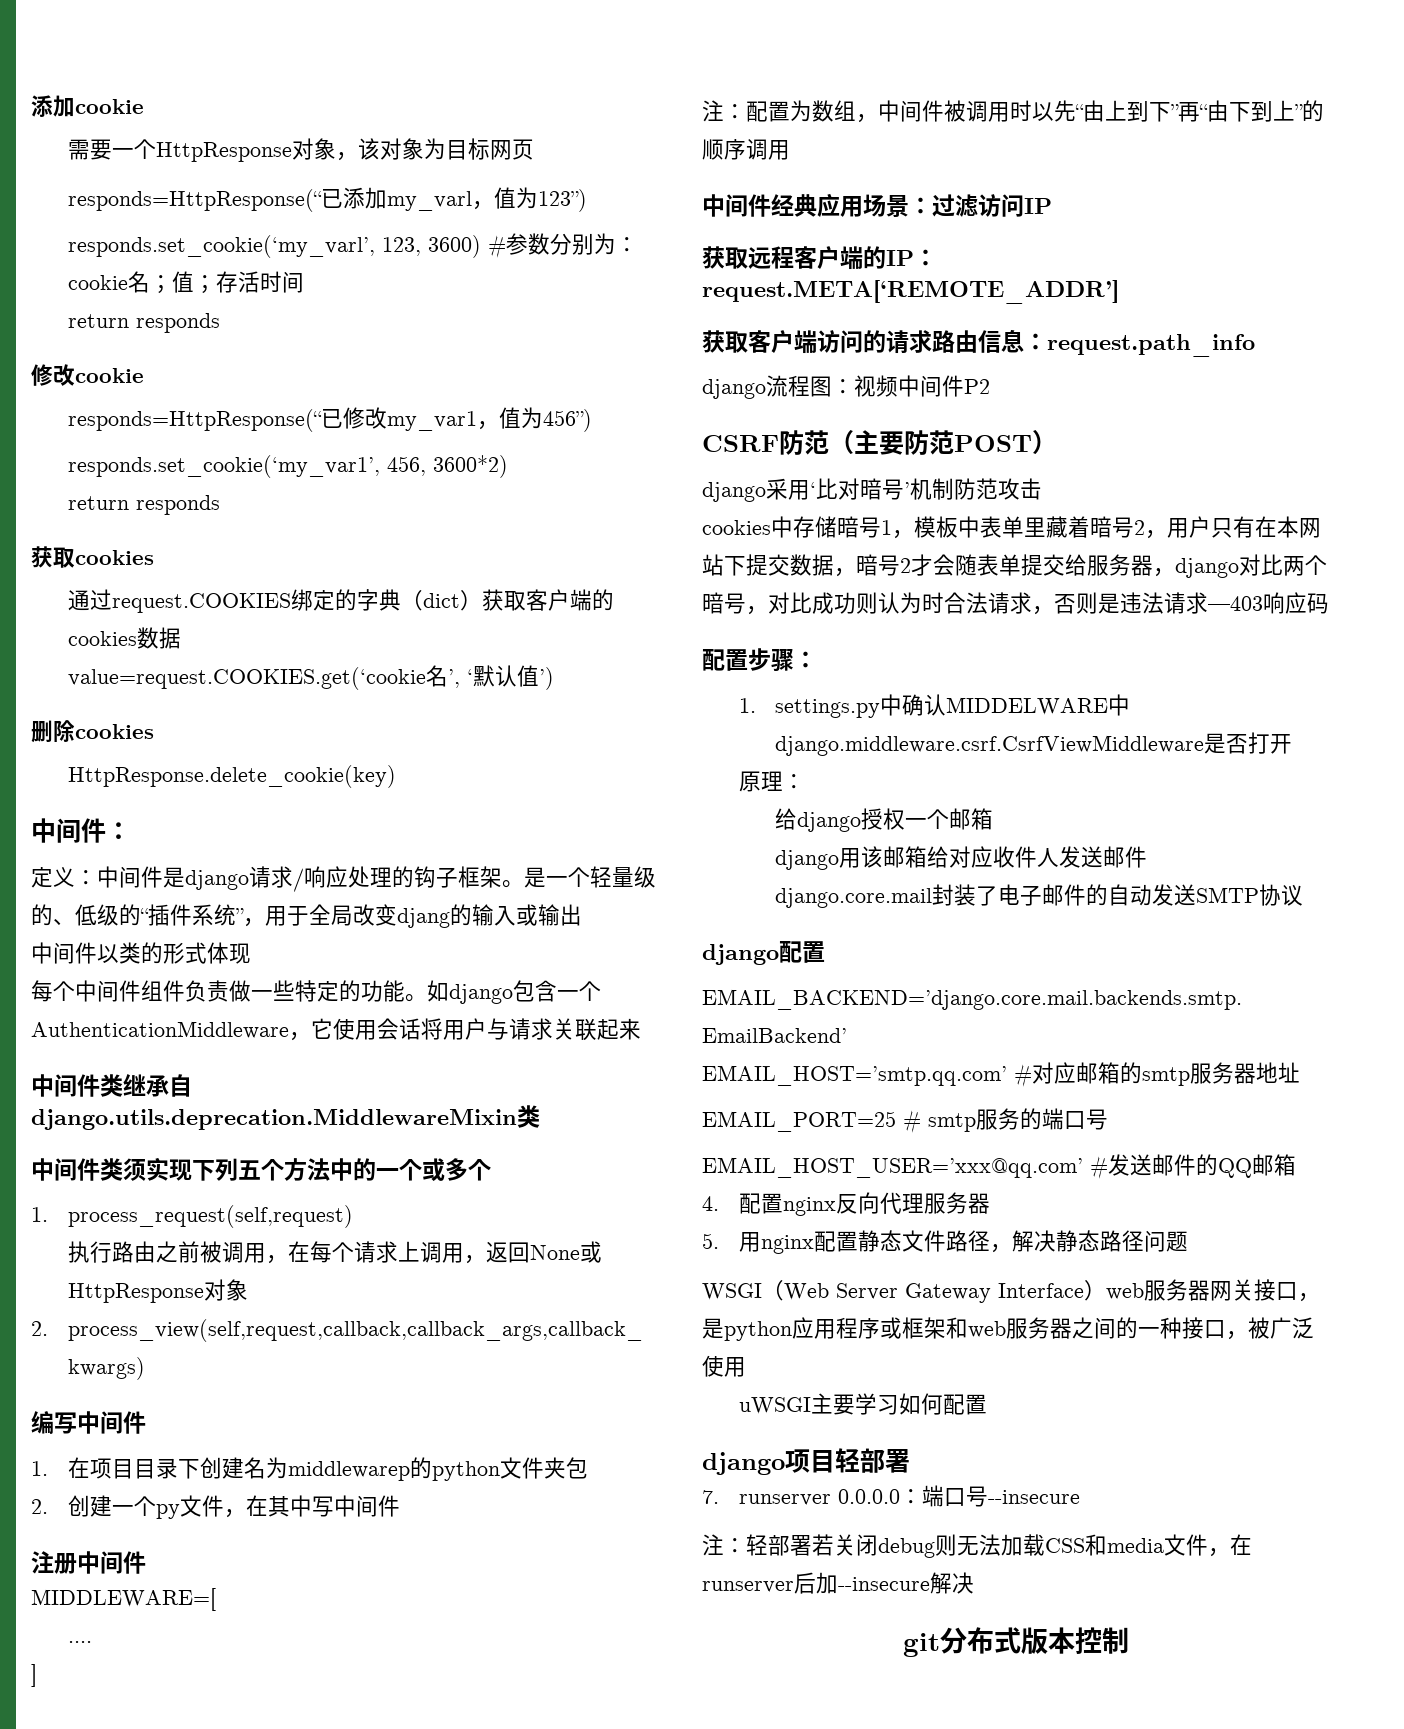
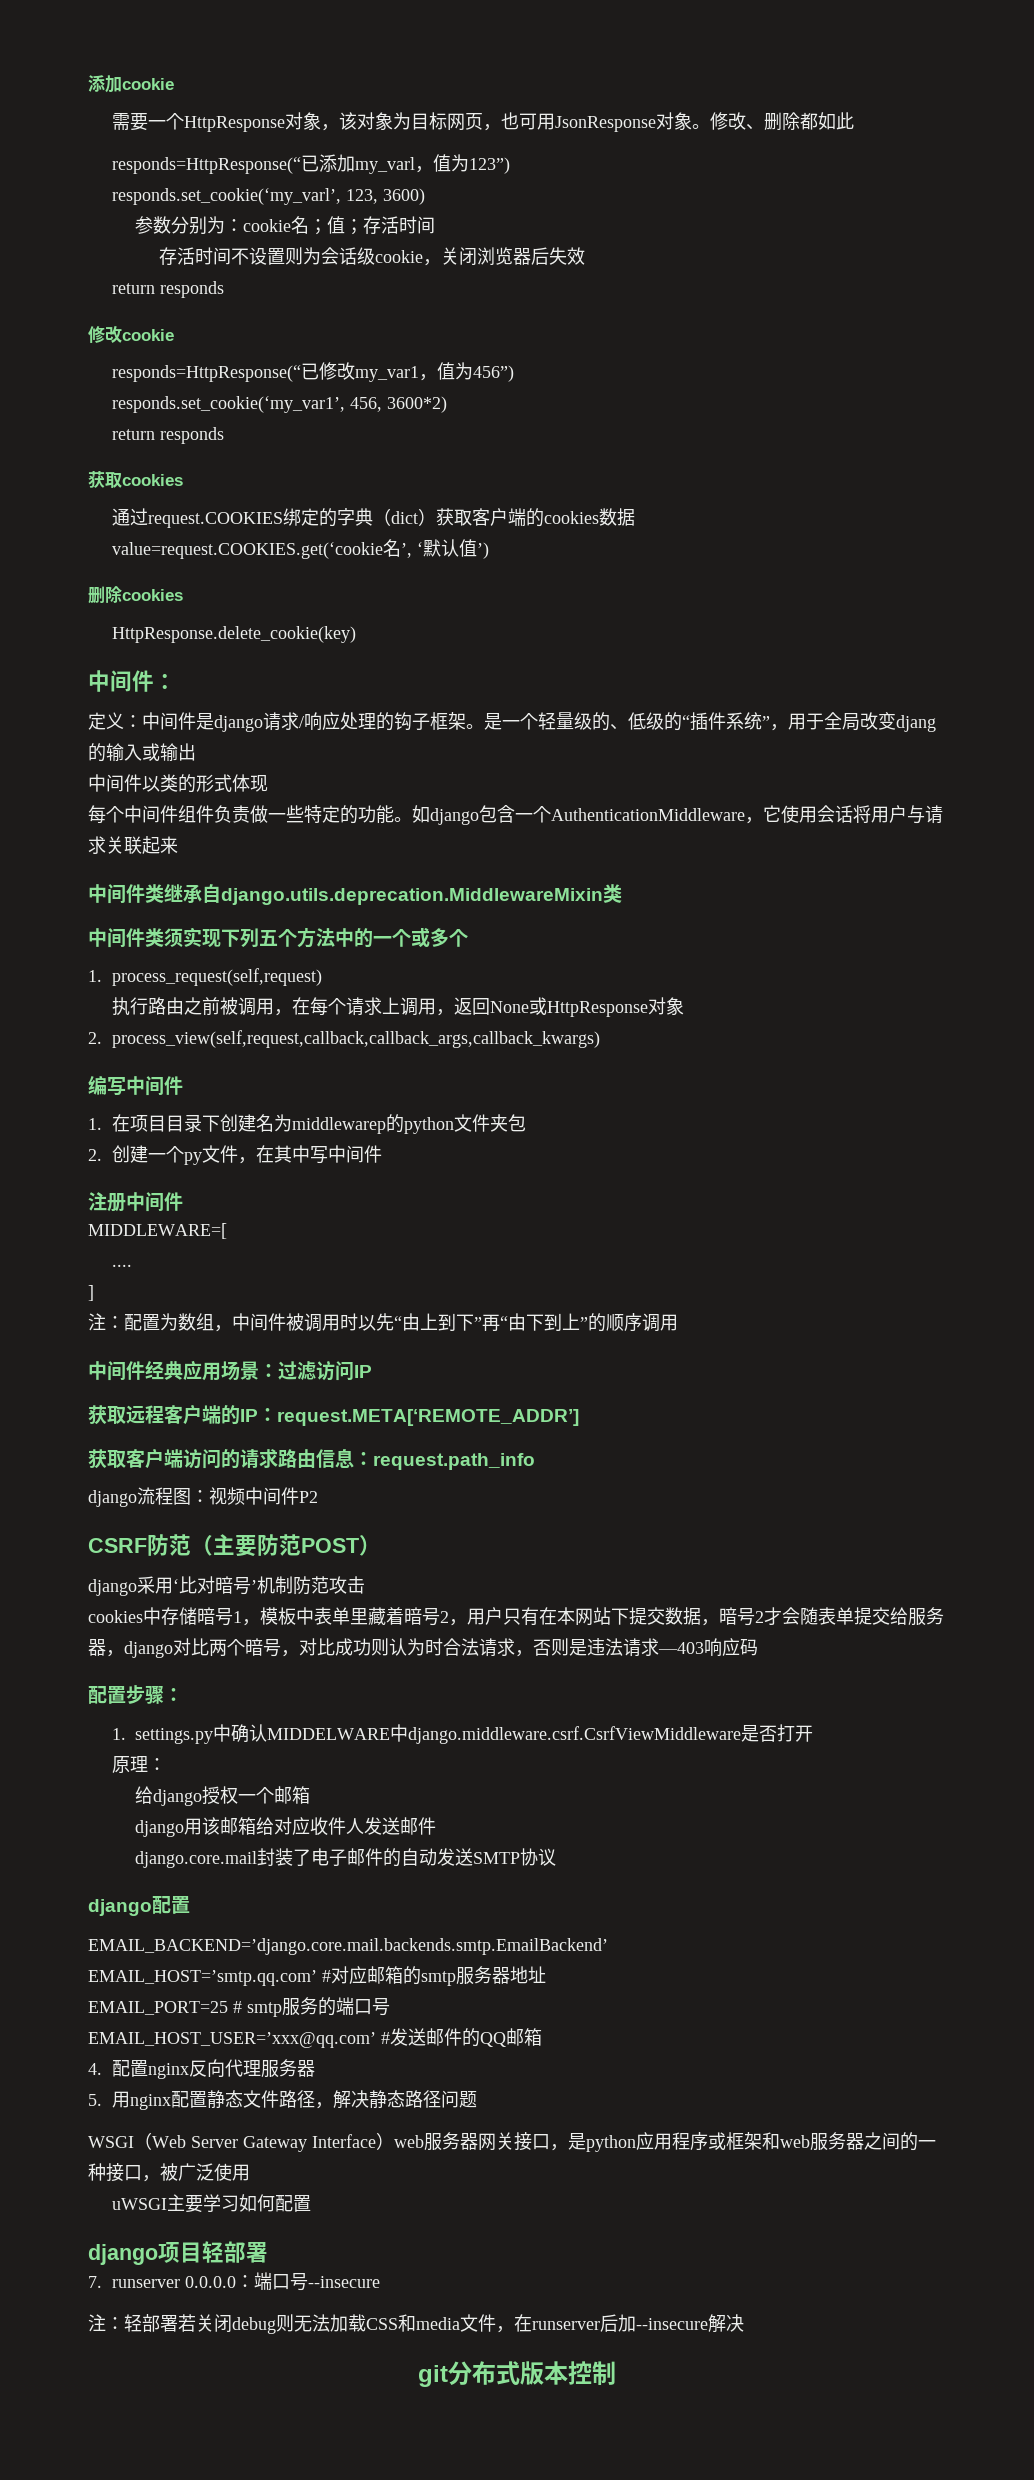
- 需要一个HttpResponse对象，该对象为目标网页
+ 需要一个HttpResponse对象，该对象为目标网页，也可用JsonResponse对象。修改、删除都如此
- responds.set_cookie(‘my_varl’, 123, 3600) #参数分别为：cookie名；值；存活时间
+ responds.set_cookie(‘my_varl’, 123, 3600)
+ 参数分别为：cookie名；值；存活时间
+ 存活时间不设置则为会话级cookie，关闭浏览器后失效

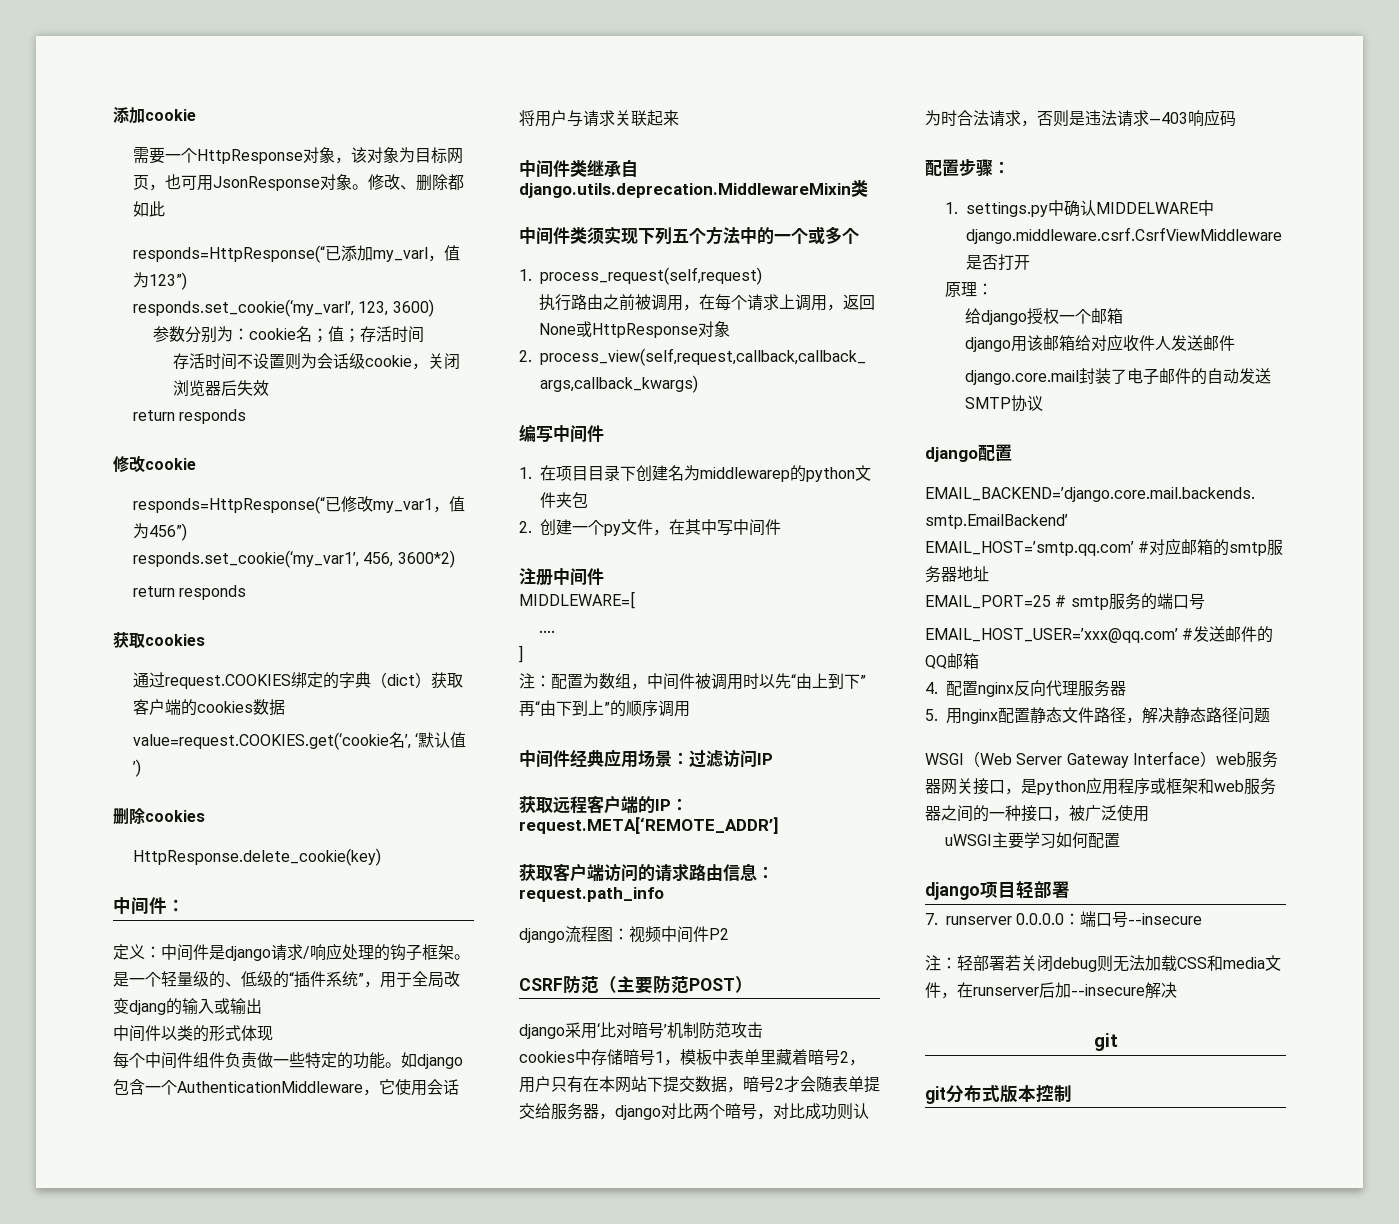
  注：轻部署若关闭debug则无法加载CSS和media文件，在runserver后加--insecure解决
+ git

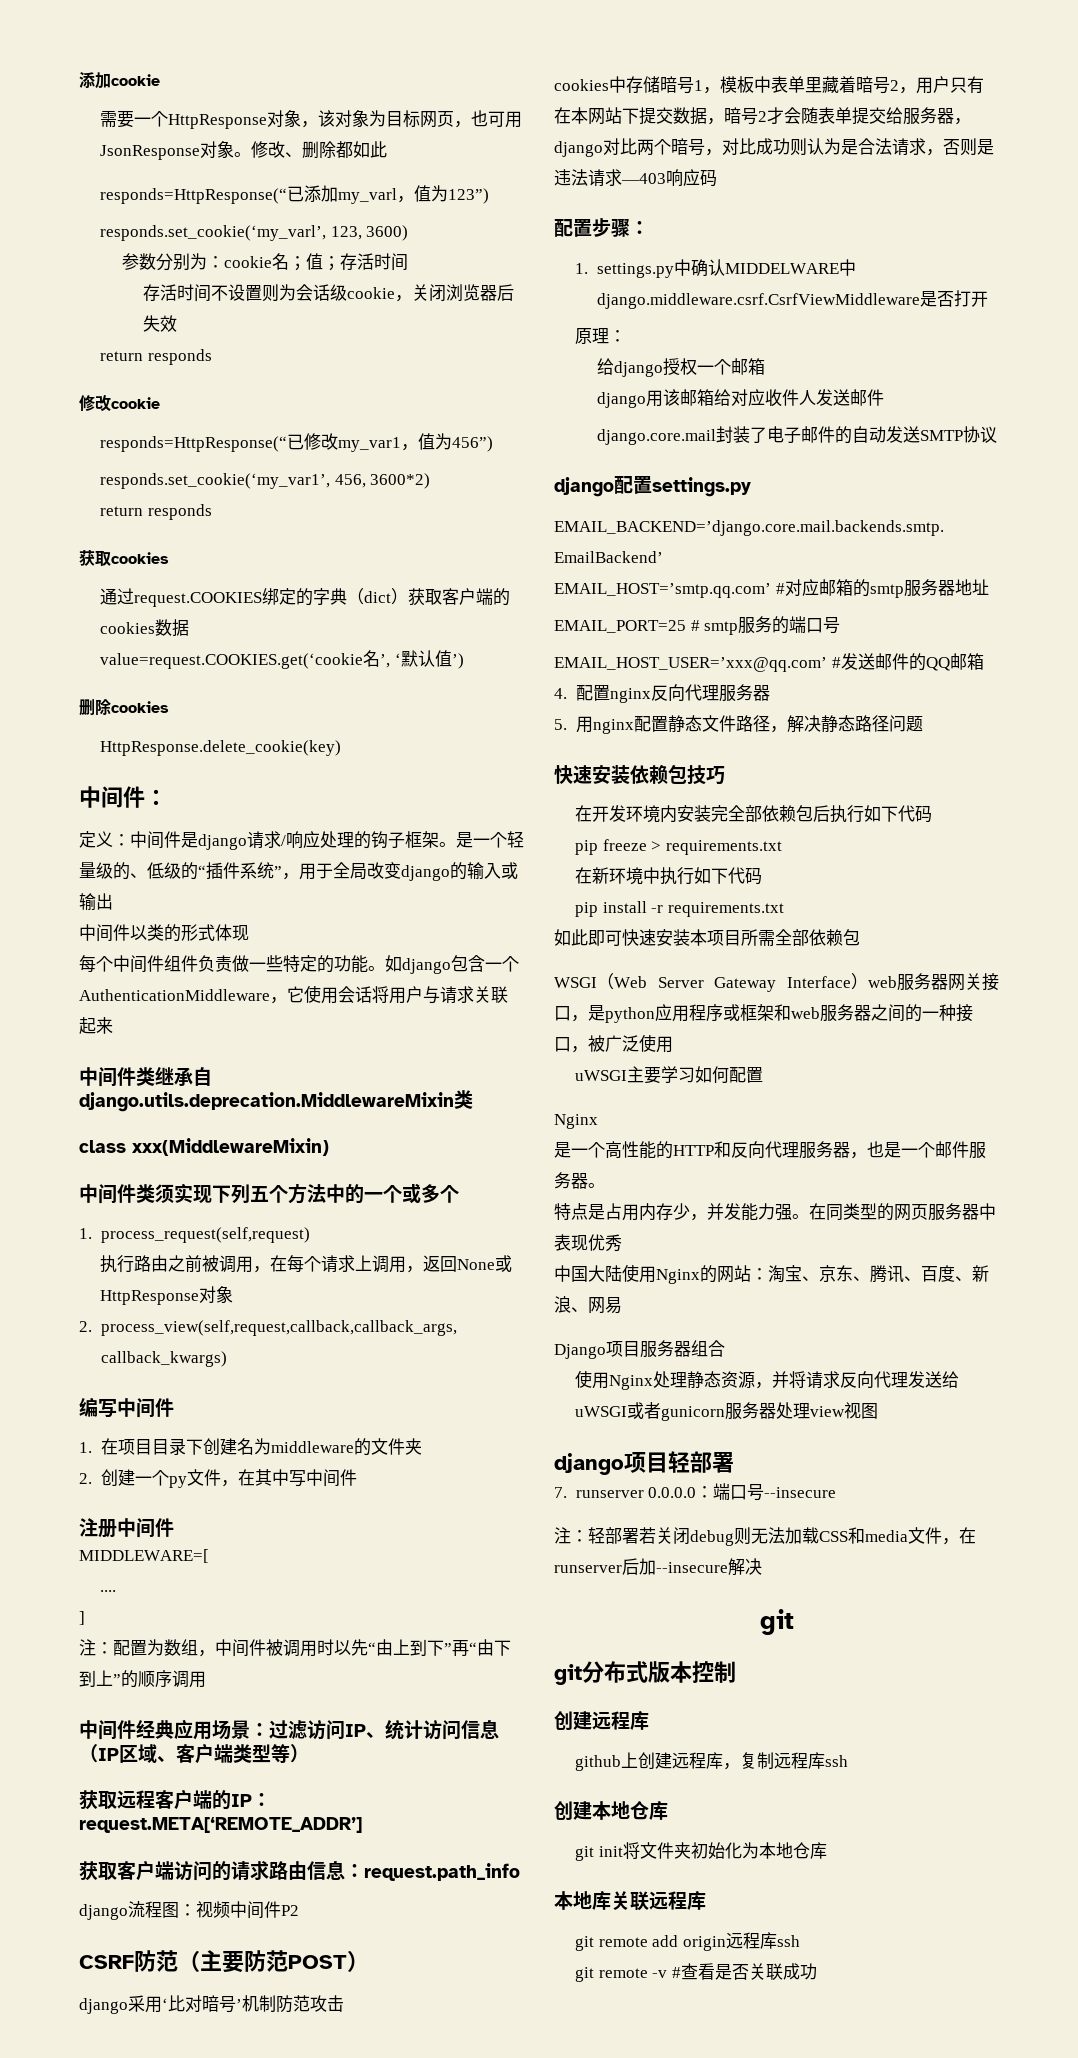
- 是一个轻量级的、低级的“插件系统”，用于全局改变djang的输入或输出
+ 是一个轻量级的、低级的“插件系统”，用于全局改变django的输入或输出
+ class xxx(MiddlewareMixin)
- 1.在项目目录下创建名为middlewarep的python文件夹包
+ 1.在项目目录下创建名为middleware的文件夹
- 中间件经典应用场景：过滤访问IP
+ 中间件经典应用场景：过滤访问IP、统计访问信息（IP区域、客户端类型等）
- cookies中存储暗号1，模板中表单里藏着暗号2，用户只有在本网站下提交数据，暗号2才会随表单提交给服务器，django对比两个暗号，对比成功则认为时合法请求，否则是违法请求—403响应码
+ cookies中存储暗号1，模板中表单里藏着暗号2，用户只有在本网站下提交数据，暗号2才会随表单提交给服务器，django对比两个暗号，对比成功则认为是合法请求，否则是违法请求—403响应码
- django配置
+ django配置settings.py
+ 快速安装依赖包技巧
+ 在开发环境内安装完全部依赖包后执行如下代码
+ pip freeze > requirements.txt
+ 在新环境中执行如下代码
+ pip install -r requirements.txt
+ 如此即可快速安装本项目所需全部依赖包
  uWSGI主要学习如何配置
+ Nginx
+ 是一个高性能的HTTP和反向代理服务器，也是一个邮件服务器。
+ 特点是占用内存少，并发能力强。在同类型的网页服务器中表现优秀
+ 中国大陆使用Nginx的网站：淘宝、京东、腾讯、百度、新浪、网易
+ Django项目服务器组合
+ 使用Nginx处理静态资源，并将请求反向代理发送给uWSGI或者gunicorn服务器处理view视图
  git分布式版本控制
+ 创建远程库
+ github上创建远程库，复制远程库ssh
+ 创建本地仓库
+ git init将文件夹初始化为本地仓库
+ 本地库关联远程库
+ git remote add origin远程库ssh
+ git remote -v #查看是否关联成功

